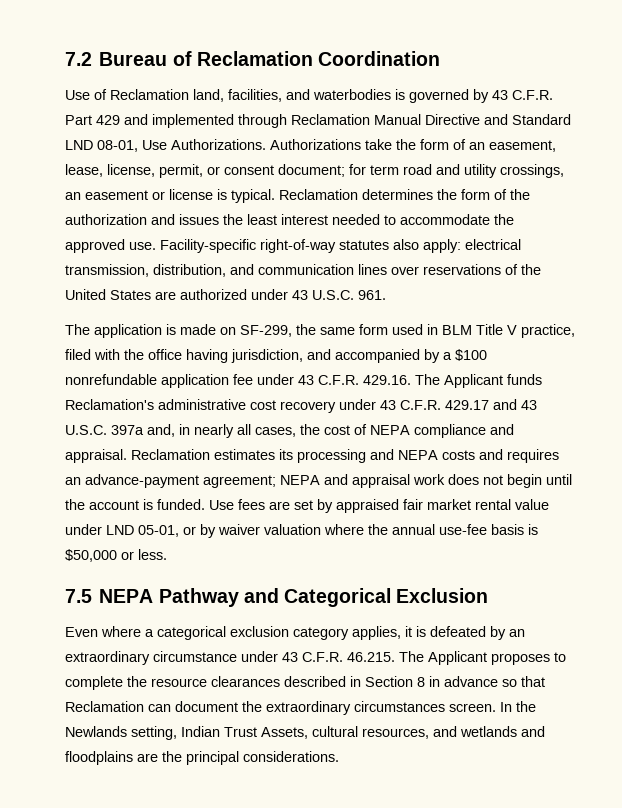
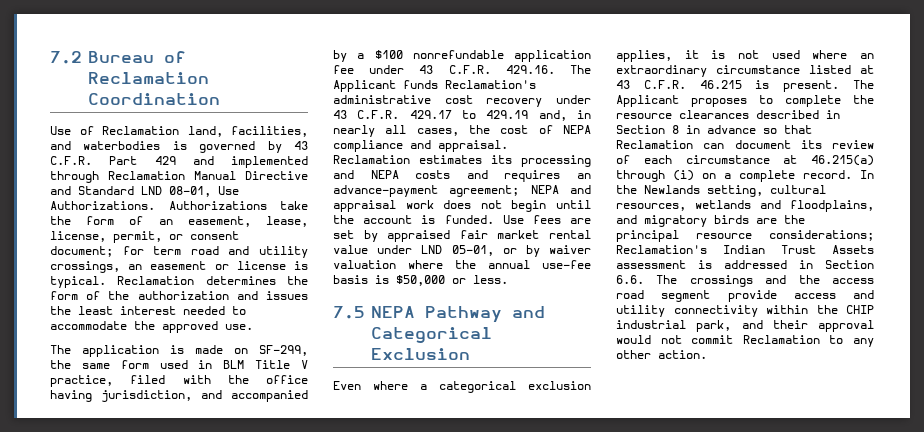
- Facility-specific right-of-way statutes also apply: electrical transmission, distribution, and communication lines over reservations of the United States are authorized under 43 U.S.C. 961.
- The application is made on SF-299, the same form used in BLM Title V practice, filed with the office having jurisdiction, and accompanied by a $100 nonrefundable application fee under 43 C.F.R. 429.16. The Applicant funds Reclamation's administrative cost recovery under 43 C.F.R. 429.17 and 43 U.S.C. 397a and, in nearly all cases, the cost of NEPA compliance and appraisal.
+ The application is made on SF-299, the same form used in BLM Title V practice, filed with the office having jurisdiction, and accompanied by a $100 nonrefundable application fee under 43 C.F.R. 429.16. The Applicant funds Reclamation's administrative cost recovery under 43 C.F.R. 429.17 to 429.19 and, in nearly all cases, the cost of NEPA compliance and appraisal.
- Even where a categorical exclusion category applies, it is defeated by an extraordinary circumstance under 43 C.F.R. 46.215. The Applicant proposes to complete the resource clearances described in Section 8 in advance so that Reclamation can document the extraordinary circumstances screen.
+ Even where a categorical exclusion applies, it is not used where an extraordinary circumstance listed at 43 C.F.R. 46.215 is present. The Applicant proposes to complete the resource clearances described in Section 8 in advance so that Reclamation can document its review of each circumstance at 46.215(a) through (i) on a complete record.
- In the Newlands setting, Indian Trust Assets, cultural resources, and wetlands and floodplains are the principal considerations.
+ In the Newlands setting, cultural resources, wetlands and floodplains, and migratory birds are the principal resource considerations; Reclamation's Indian Trust Assets assessment is addressed in Section 6.6. The crossings and the access road segment provide access and utility connectivity within the CHIP industrial park, and their approval would not commit Reclamation to any other action.

